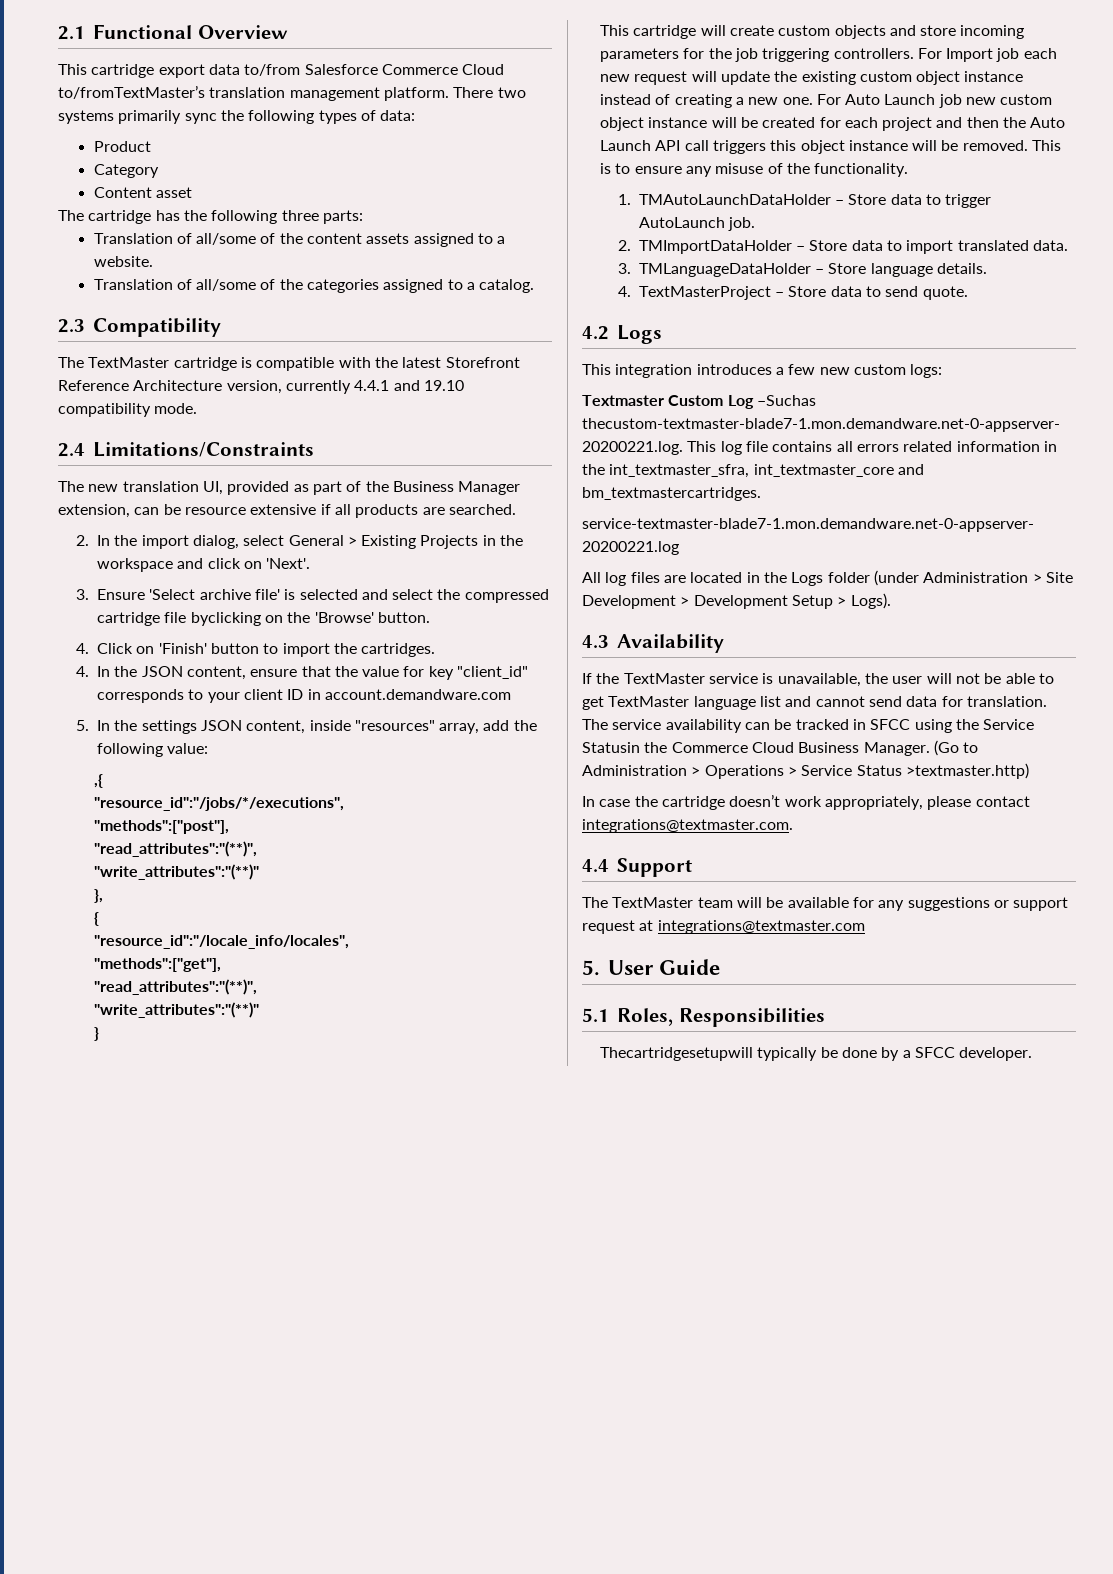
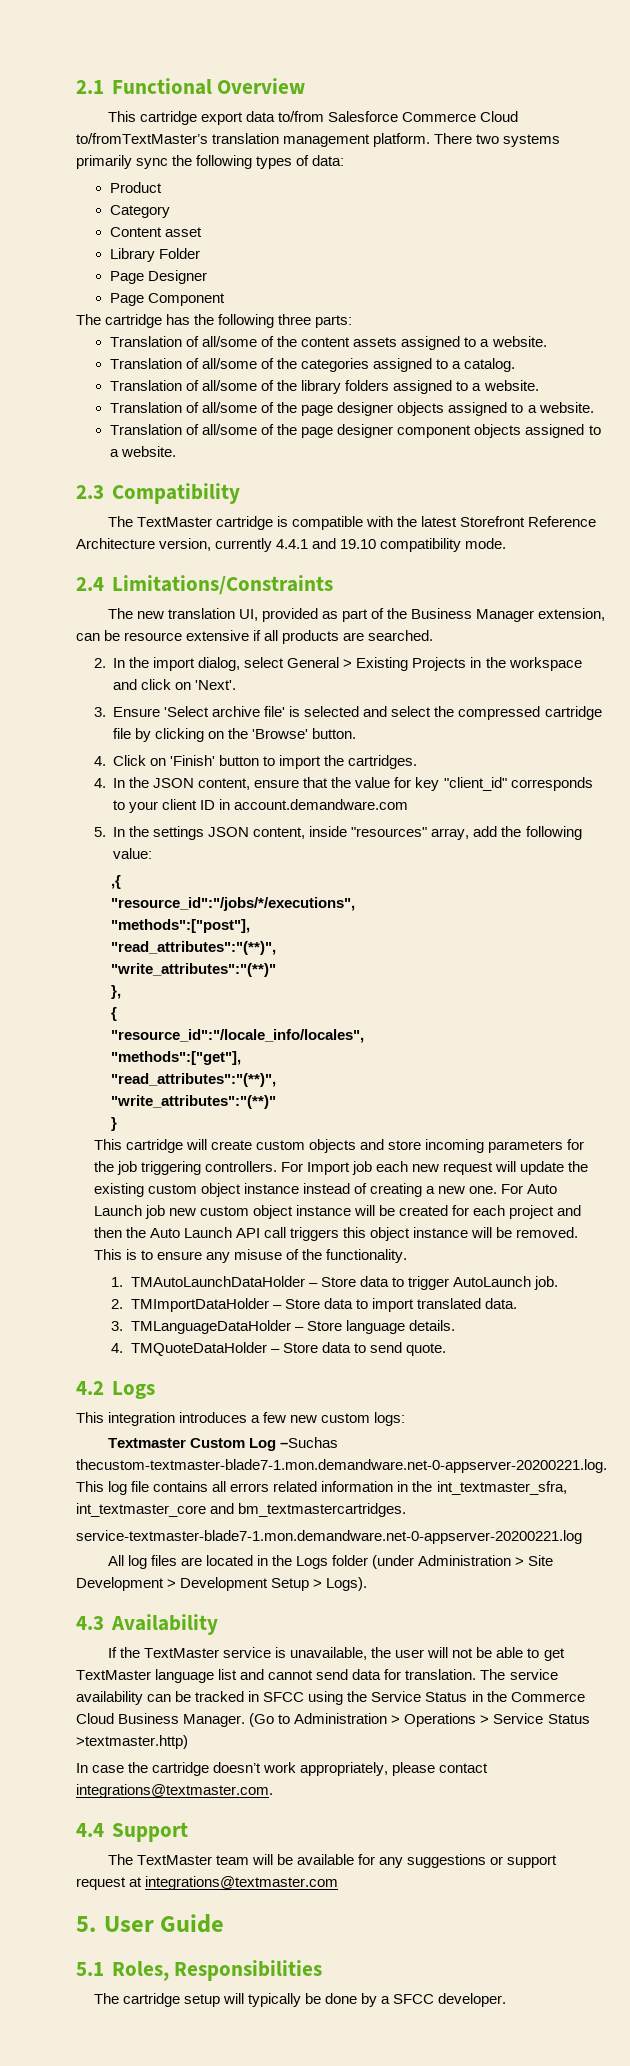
+ Library Folder
+ Page Designer
+ Page Component
+ Translation of all/some of the library folders assigned to a website.
+ Translation of all/some of the page designer objects assigned to a website.
+ Translation of all/some of the page designer component objects assigned to a website.
- 3. Ensure 'Select archive file' is selected and select the compressed cartridge file byclicking on the 'Browse' button.
+ 3. Ensure 'Select archive file' is selected and select the compressed cartridge file by clicking on the 'Browse' button.
- 4. TextMasterProject – Store data to send quote.
+ 4. TMQuoteDataHolder – Store data to send quote.
- The service availability can be tracked in SFCC using the Service Statusin the Commerce Cloud Business Manager.
+ The service availability can be tracked in SFCC using the Service Status in the Commerce Cloud Business Manager.
- Thecartridgesetupwill typically be done by a SFCC developer.
+ The cartridge setup will typically be done by a SFCC developer.

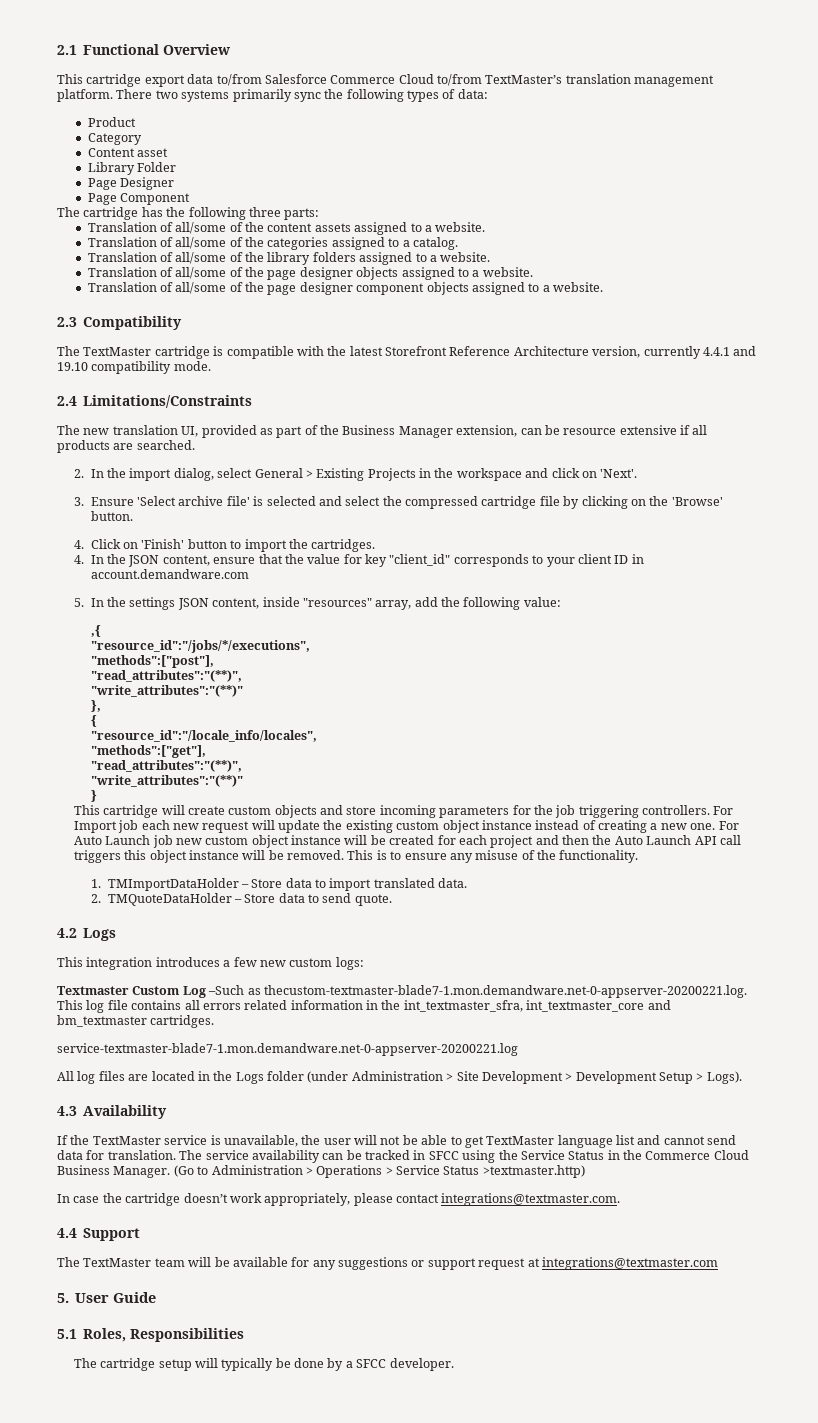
- This cartridge export data to/from Salesforce Commerce Cloud to/fromTextMaster’s translation management platform.
+ This cartridge export data to/from Salesforce Commerce Cloud to/from TextMaster’s translation management platform.
- 1. TMAutoLaunchDataHolder – Store data to trigger AutoLaunch job.
- 2. TMImportDataHolder – Store data to import translated data.
+ 1. TMImportDataHolder – Store data to import translated data.
- 3. TMLanguageDataHolder – Store language details.
- 4. TMQuoteDataHolder – Store data to send quote.
+ 2. TMQuoteDataHolder – Store data to send quote.
- Textmaster Custom Log –Suchas thecustom-textmaster-blade7-1.mon.demandware.net-0-appserver-20200221.log. This log file contains all errors related information in the int_textmaster_sfra, int_textmaster_core and bm_textmastercartridges.
+ Textmaster Custom Log –Such as thecustom-textmaster-blade7-1.mon.demandware.net-0-appserver-20200221.log. This log file contains all errors related information in the int_textmaster_sfra, int_textmaster_core and bm_textmaster cartridges.

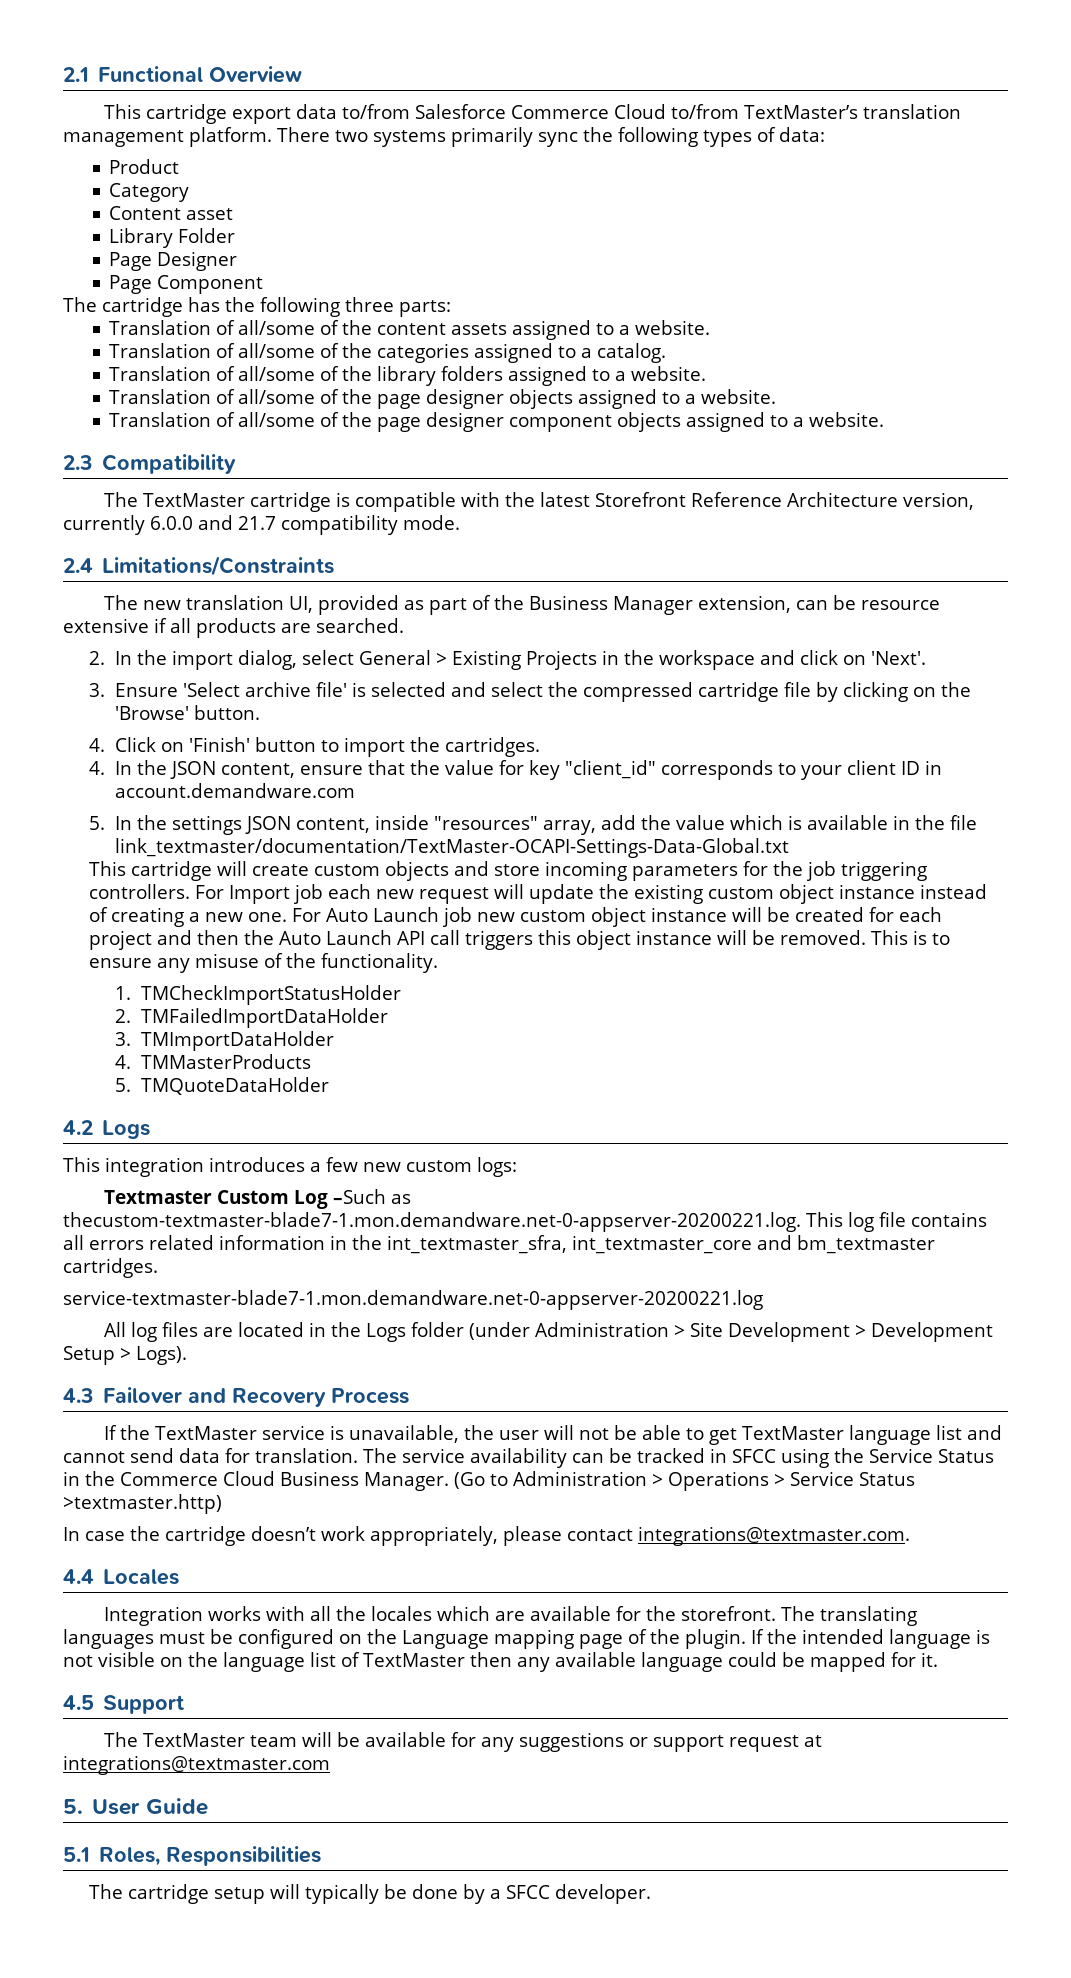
- The TextMaster cartridge is compatible with the latest Storefront Reference Architecture version, currently 4.4.1 and 19.10 compatibility mode.
+ The TextMaster cartridge is compatible with the latest Storefront Reference Architecture version, currently 6.0.0 and 21.7 compatibility mode.
- 5. In the settings JSON content, inside "resources" array, add the following value:
- ,{
- "resource_id":"/jobs/*/executions",
- "methods":["post"],
- "read_attributes":"(**)",
- "write_attributes":"(**)"
- },
- {
- "resource_id":"/locale_info/locales",
- "methods":["get"],
- "read_attributes":"(**)",
- "write_attributes":"(**)"
- }
+ 5. In the settings JSON content, inside "resources" array, add the value which is available in the file link_textmaster/documentation/TextMaster-OCAPI-Settings-Data-Global.txt
- 1. TMImportDataHolder – Store data to import translated data.
- 2. TMQuoteDataHolder – Store data to send quote.
+ 1. TMCheckImportStatusHolder
+ 2. TMFailedImportDataHolder
+ 3. TMImportDataHolder
+ 4. TMMasterProducts
+ 5. TMQuoteDataHolder
- 4.3 Availability
+ 4.3 Failover and Recovery Process
- 4.4 Support
+ 4.4 Locales
+ Integration works with all the locales which are available for the storefront. The translating languages must be configured on the Language mapping page of the plugin. If the intended language is not visible on the language list of TextMaster then any available language could be mapped for it.
+ 4.5 Support

